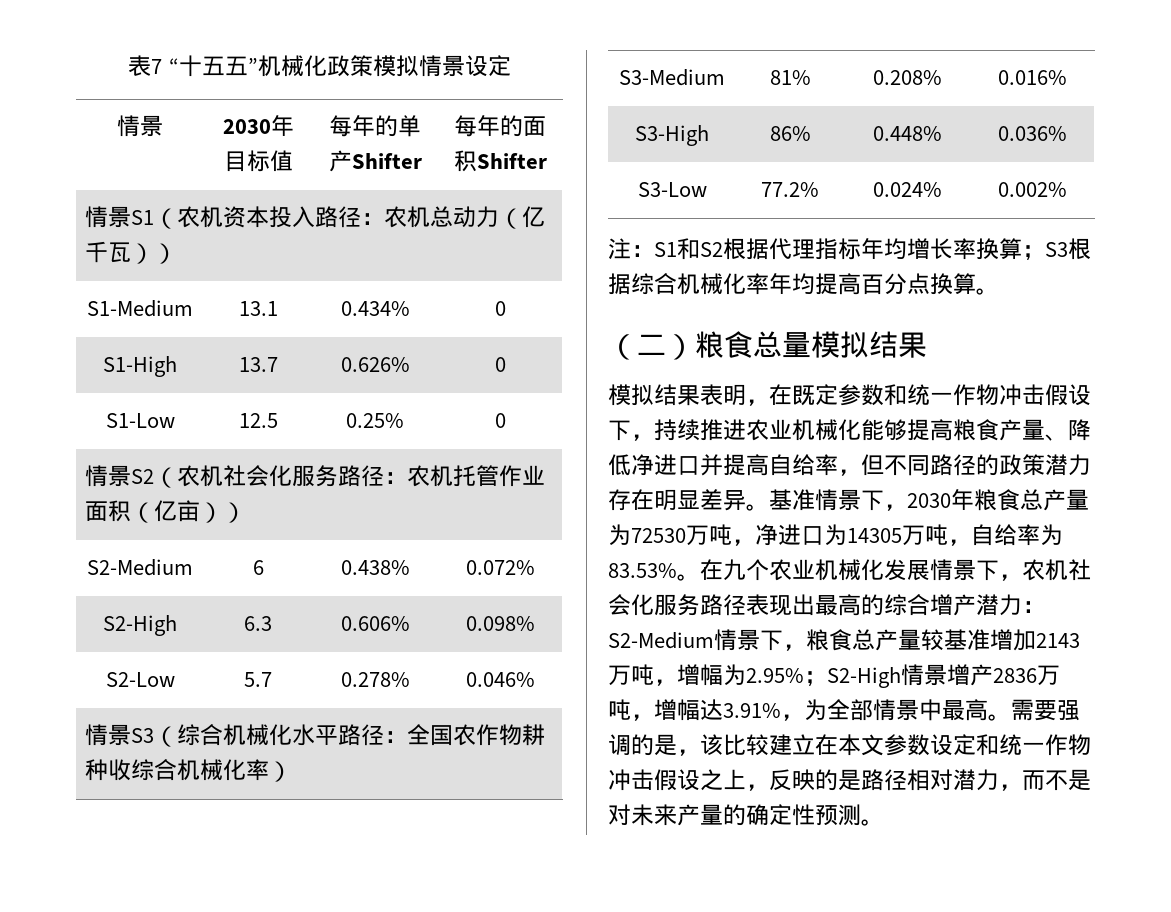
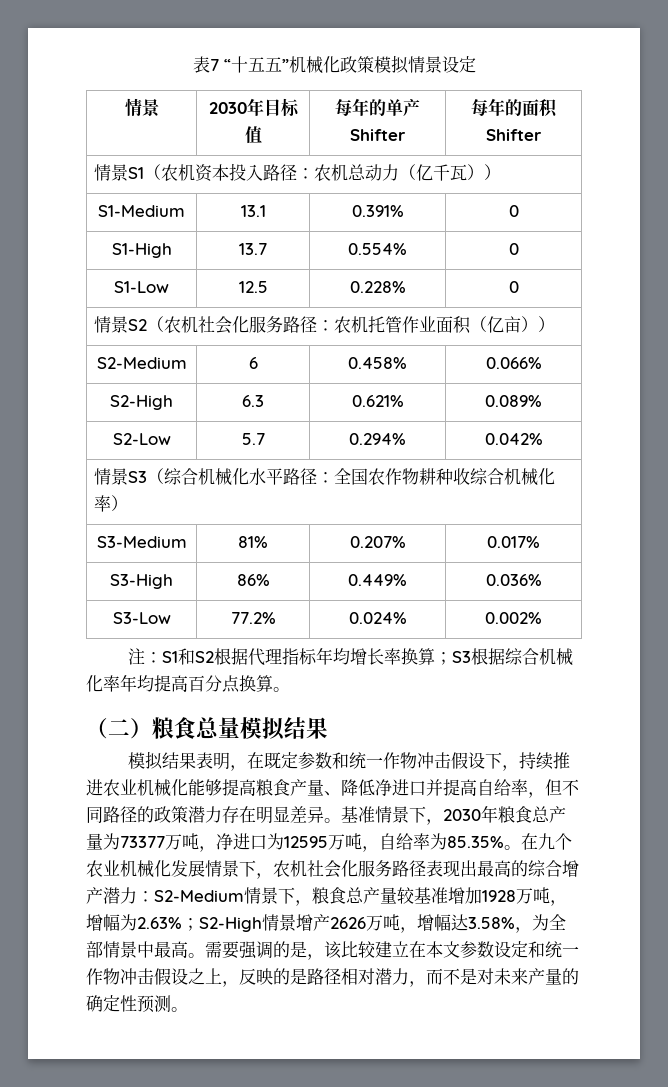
- S1-Medium | 13.1 | 0.434% | 0
+ S1-Medium | 13.1 | 0.391% | 0
- S1-High | 13.7 | 0.626% | 0
+ S1-High | 13.7 | 0.554% | 0
- S1-Low | 12.5 | 0.25% | 0
+ S1-Low | 12.5 | 0.228% | 0
- S2-Medium | 6 | 0.438% | 0.072%
+ S2-Medium | 6 | 0.458% | 0.066%
- S2-High | 6.3 | 0.606% | 0.098%
+ S2-High | 6.3 | 0.621% | 0.089%
- S2-Low | 5.7 | 0.278% | 0.046%
+ S2-Low | 5.7 | 0.294% | 0.042%
- S3-Medium | 81% | 0.208% | 0.016%
+ S3-Medium | 81% | 0.207% | 0.017%
- S3-High | 86% | 0.448% | 0.036%
+ S3-High | 86% | 0.449% | 0.036%
- 基准情景下，2030年粮食总产量为72530万吨，净进口为14305万吨，自给率为83.53%。
+ 基准情景下，2030年粮食总产量为73377万吨，净进口为12595万吨，自给率为85.35%。
- 在九个农业机械化发展情景下，农机社会化服务路径表现出最高的综合增产潜力：S2-Medium情景下，粮食总产量较基准增加2143万吨，增幅为2.95%；S2-High情景增产2836万吨，增幅达3.91%，为全部情景中最高。
+ 在九个农业机械化发展情景下，农机社会化服务路径表现出最高的综合增产潜力：S2-Medium情景下，粮食总产量较基准增加1928万吨，增幅为2.63%；S2-High情景增产2626万吨，增幅达3.58%，为全部情景中最高。

